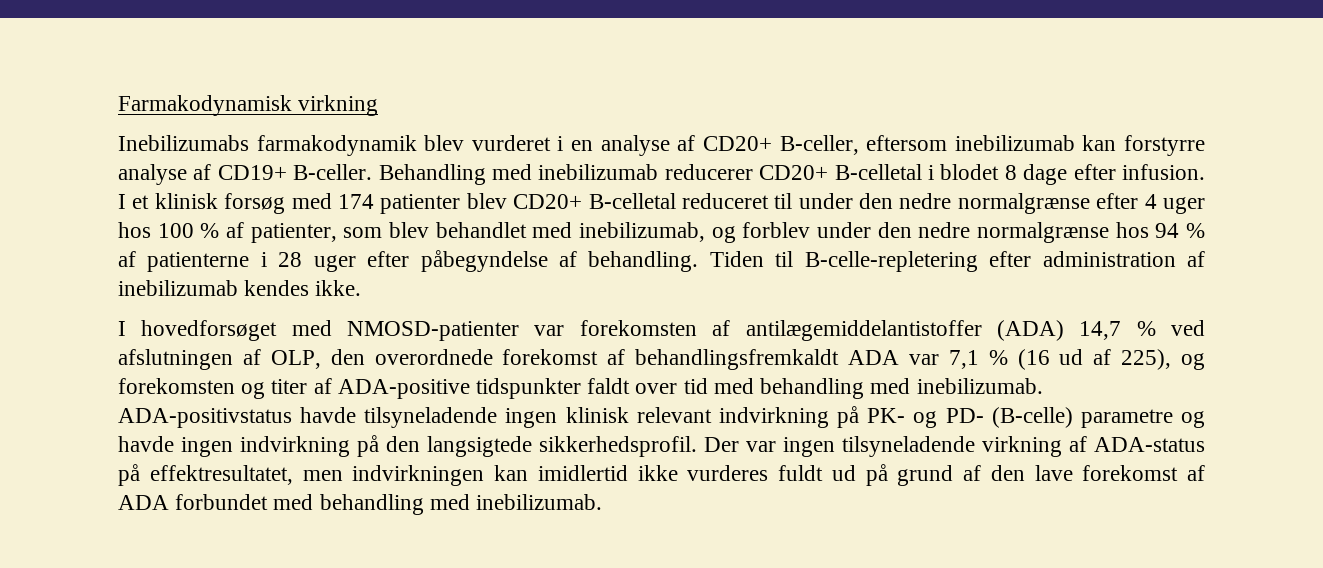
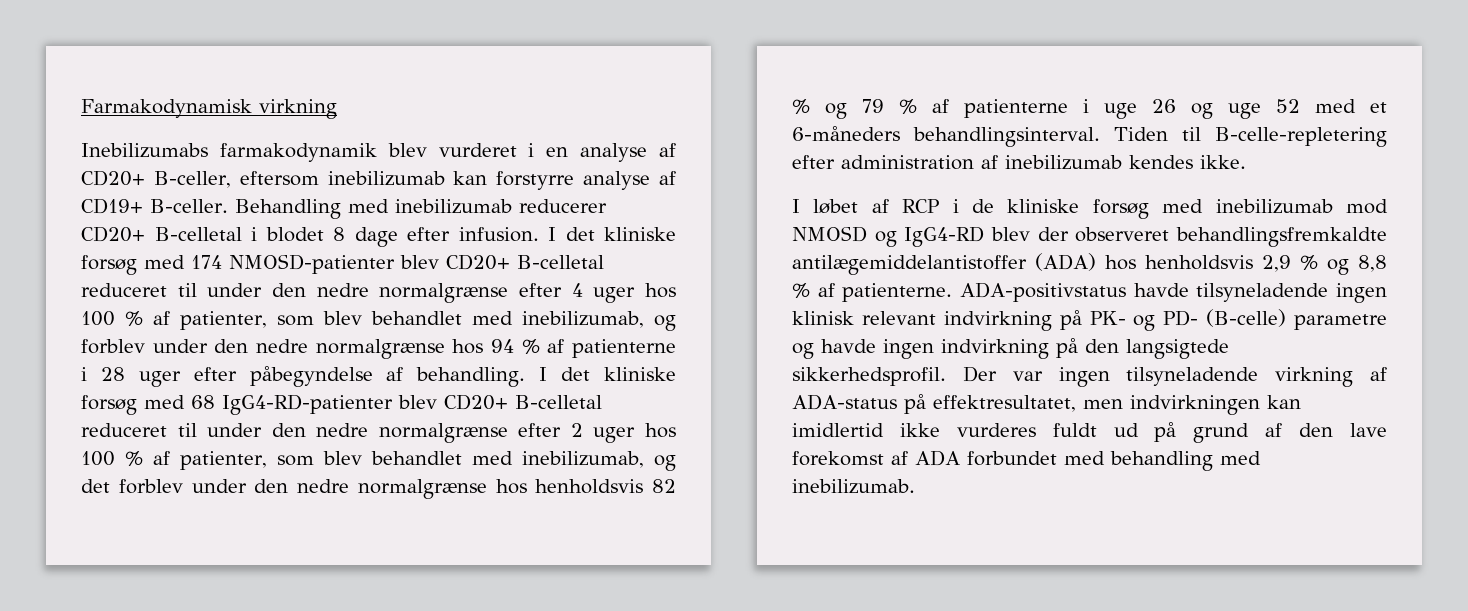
- I et klinisk forsøg med 174 patienter blev CD20+ B-celletal reduceret til under den nedre normalgrænse efter 4 uger hos 100 % af patienter, som blev behandlet med inebilizumab, og forblev under den nedre normalgrænse hos 94 % af patienterne i 28 uger efter påbegyndelse af behandling.
+ I det kliniske forsøg med 174 NMOSD-patienter blev CD20+ B-celletal reduceret til under den nedre normalgrænse efter 4 uger hos 100 % af patienter, som blev behandlet med inebilizumab, og forblev under den nedre normalgrænse hos 94 % af patienterne i 28 uger efter påbegyndelse af behandling.
+ I det kliniske forsøg med 68 IgG4-RD-patienter blev CD20+ B-celletal reduceret til under den nedre normalgrænse efter 2 uger hos 100 % af patienter, som blev behandlet med inebilizumab, og det forblev under den nedre normalgrænse hos henholdsvis 82 % og 79 % af patienterne i uge 26 og uge 52 med et 6-måneders behandlingsinterval.
- I hovedforsøget med NMOSD-patienter var forekomsten af antilægemiddelantistoffer (ADA) 14,7 % ved afslutningen af OLP, den overordnede forekomst af behandlingsfremkaldt ADA var 7,1 % (16 ud af 225), og forekomsten og titer af ADA-positive tidspunkter faldt over tid med behandling med inebilizumab.
+ I løbet af RCP i de kliniske forsøg med inebilizumab mod NMOSD og IgG4-RD blev der observeret behandlingsfremkaldte antilægemiddelantistoffer (ADA) hos henholdsvis 2,9 % og 8,8 % af patienterne.

